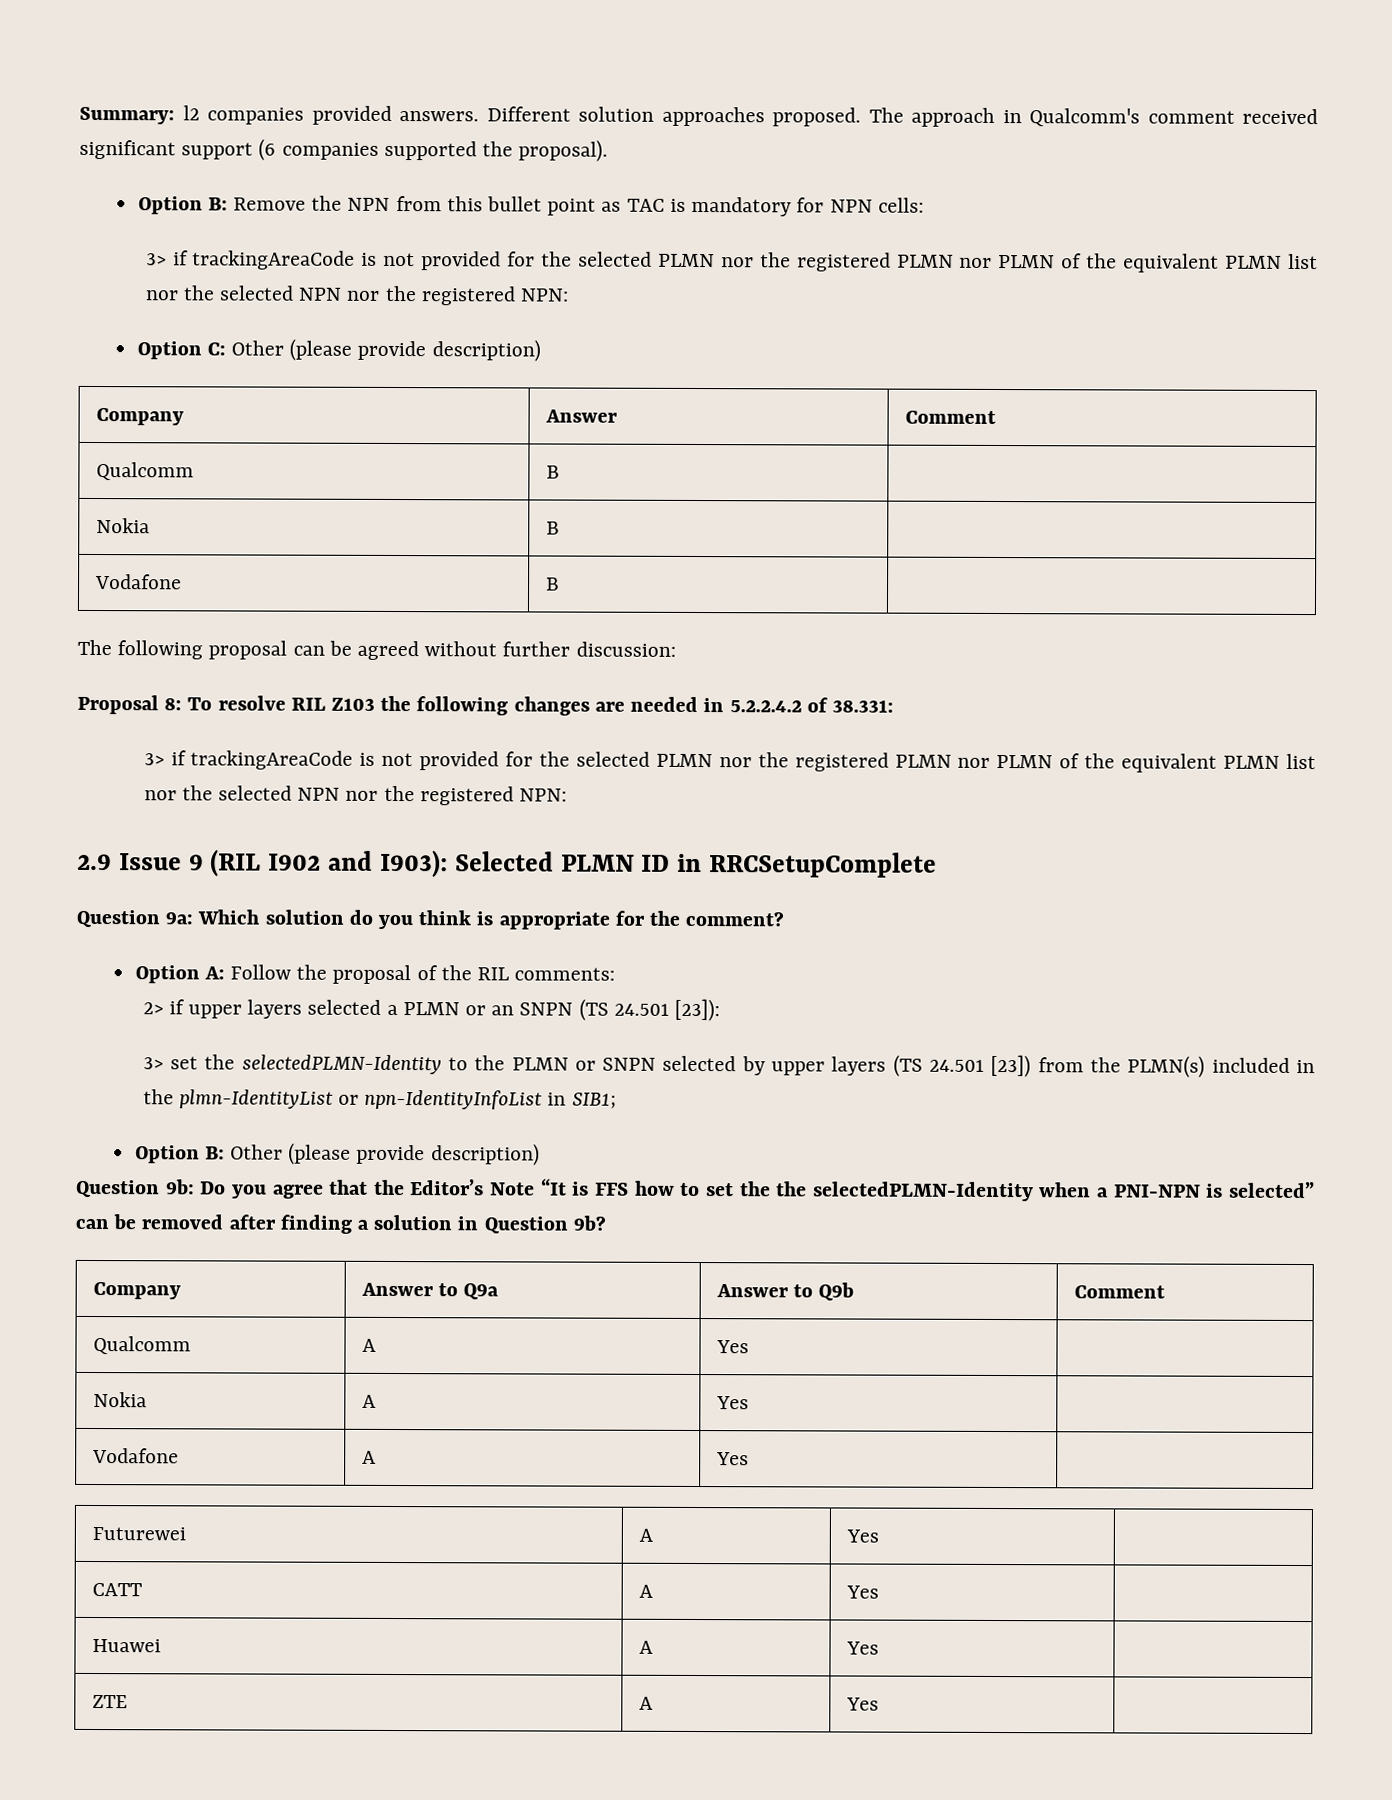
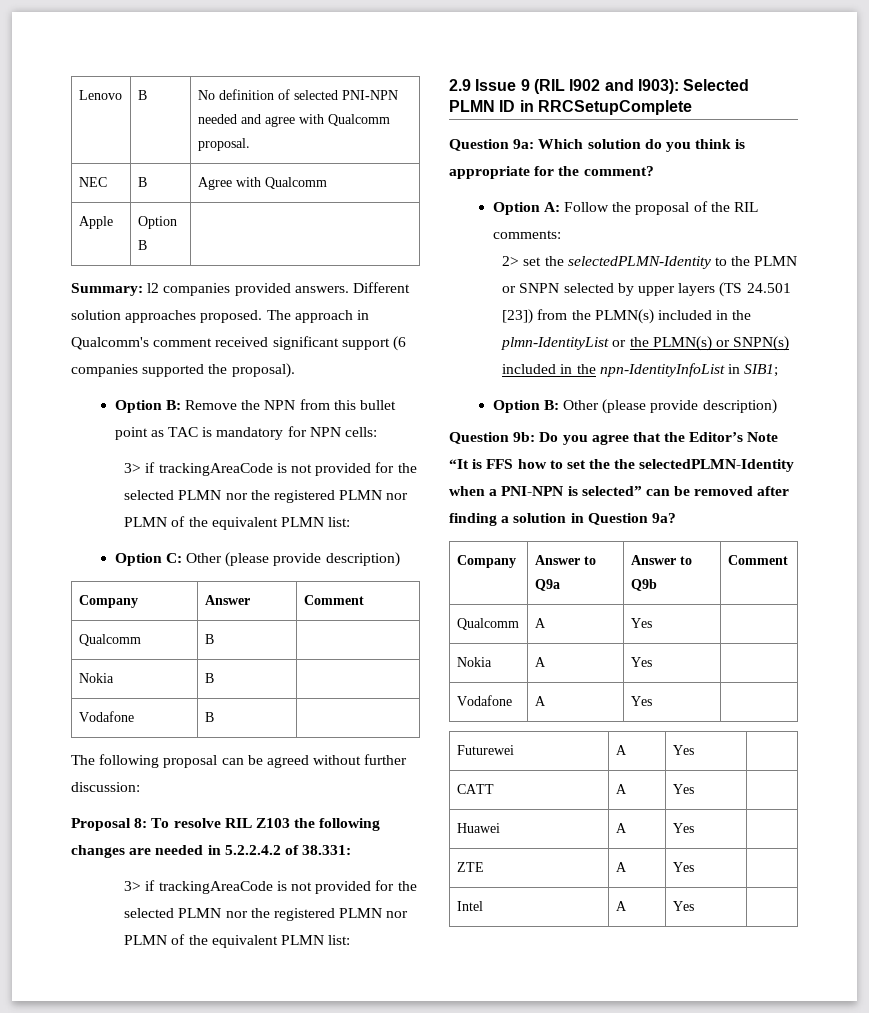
+ Lenovo | B | No definition of selected PNI-NPN needed and agree with Qualcomm proposal.
+ NEC | B | Agree with Qualcomm
+ Apple | Option B |
  Option B: Remove the NPN from this bullet point as TAC is mandatory for NPN cells:
- 3> if trackingAreaCode is not provided for the selected PLMN nor the registered PLMN nor PLMN of the equivalent PLMN list nor the selected NPN nor the registered NPN:
+ 3> if trackingAreaCode is not provided for the selected PLMN nor the registered PLMN nor PLMN of the equivalent PLMN list:
  Proposal 8: To resolve RIL Z103 the following changes are needed in 5.2.2.4.2 of 38.331:
- 3> if trackingAreaCode is not provided for the selected PLMN nor the registered PLMN nor PLMN of the equivalent PLMN list nor the selected NPN nor the registered NPN:
+ 3> if trackingAreaCode is not provided for the selected PLMN nor the registered PLMN nor PLMN of the equivalent PLMN list:
- 2> if upper layers selected a PLMN or an SNPN (TS 24.501 [23]):
- 3> set the selectedPLMN-Identity to the PLMN or SNPN selected by upper layers (TS 24.501 [23]) from the PLMN(s) included in the plmn-IdentityList or npn-IdentityInfoList in SIB1;
+ 2> set the selectedPLMN-Identity to the PLMN or SNPN selected by upper layers (TS 24.501 [23]) from the PLMN(s) included in the plmn-IdentityList or the PLMN(s) or SNPN(s) included in the npn-IdentityInfoList in SIB1;
- Question 9b: Do you agree that the Editor’s Note “It is FFS how to set the the selectedPLMN-Identity when a PNI-NPN is selected” can be removed after finding a solution in Question 9b?
+ Question 9b: Do you agree that the Editor’s Note “It is FFS how to set the the selectedPLMN-Identity when a PNI-NPN is selected” can be removed after finding a solution in Question 9a?
+ Intel | A | Yes |

